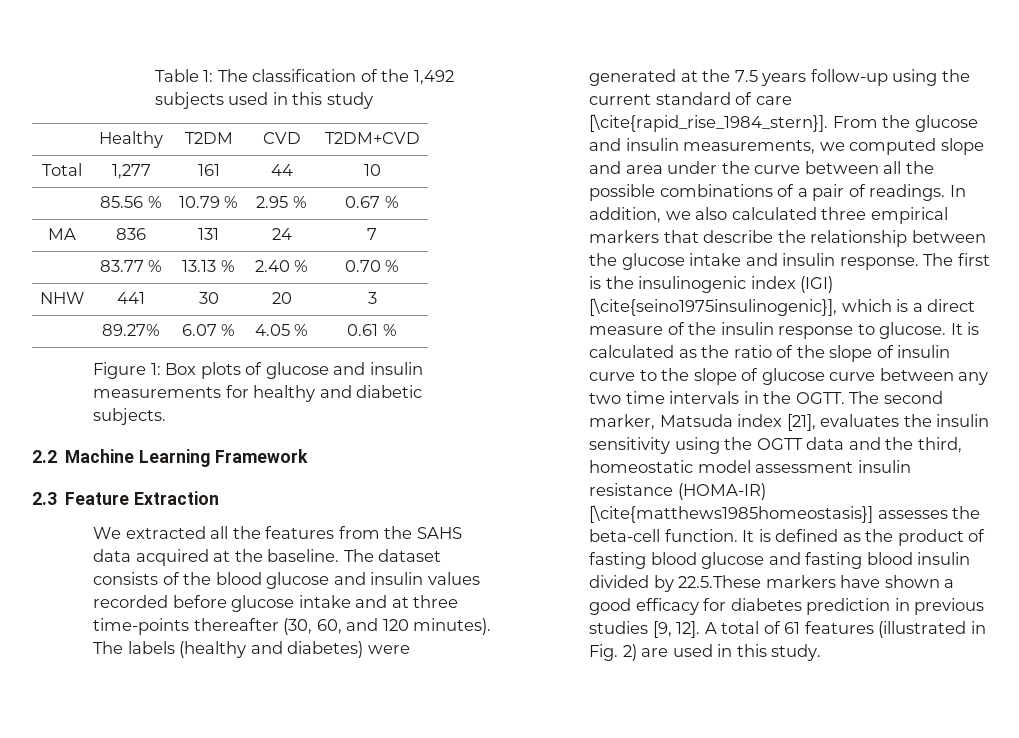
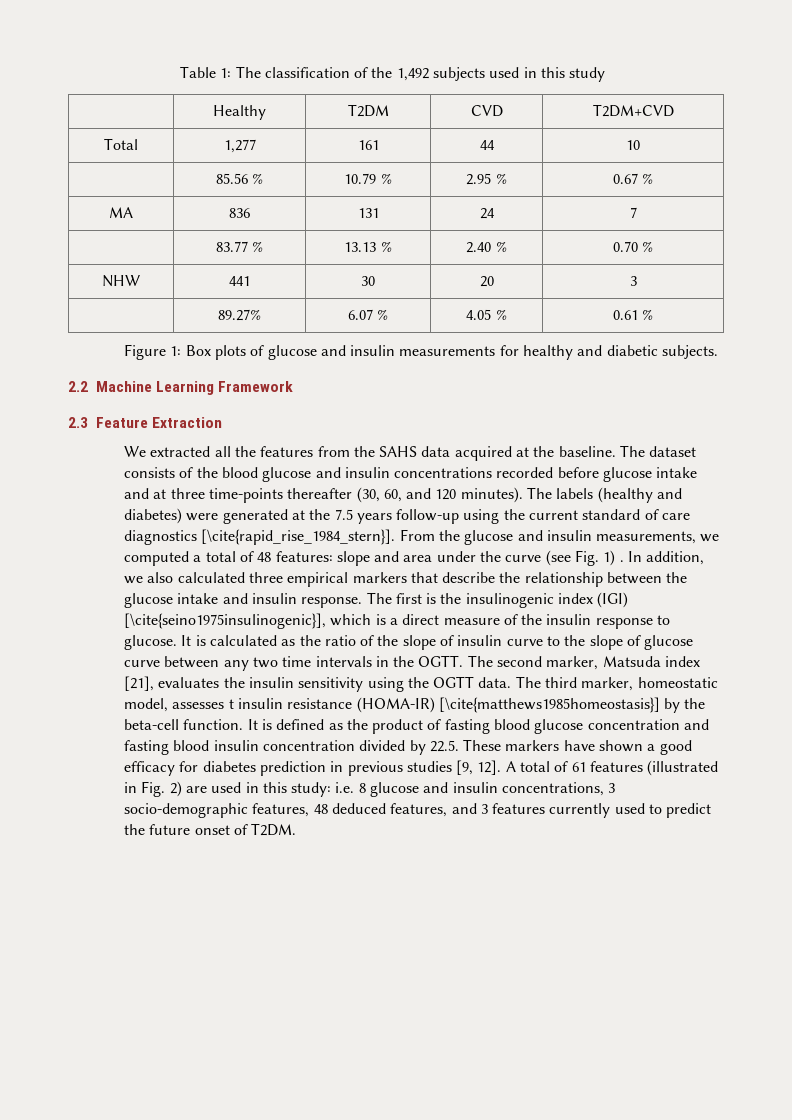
- The dataset consists of the blood glucose and insulin values recorded before glucose intake and at three time-points thereafter (30, 60, and 120 minutes).
+ The dataset consists of the blood glucose and insulin concentrations recorded before glucose intake and at three time-points thereafter (30, 60, and 120 minutes).
- The labels (healthy and diabetes) were generated at the 7.5 years follow-up using the current standard of care [\cite{rapid_rise_1984_stern}].
+ The labels (healthy and diabetes) were generated at the 7.5 years follow-up using the current standard of care diagnostics [\cite{rapid_rise_1984_stern}].
- From the glucose and insulin measurements, we computed slope and area under the curve between all the possible combinations of a pair of readings.
+ From the glucose and insulin measurements, we computed a total of 48 features: slope and area under the curve (see Fig. 1) .
- The second marker, Matsuda index [21], evaluates the insulin sensitivity using the OGTT data and the third, homeostatic model assessment insulin resistance (HOMA-IR) [\cite{matthews1985homeostasis}] assesses the beta-cell function.
+ The second marker, Matsuda index [21], evaluates the insulin sensitivity using the OGTT data. The third marker, homeostatic model, assesses t insulin resistance (HOMA-IR) [\cite{matthews1985homeostasis}] by the beta-cell function.
- It is defined as the product of fasting blood glucose and fasting blood insulin divided by 22.5.These markers have shown a good efficacy for diabetes prediction in previous studies [9, 12].
+ It is defined as the product of fasting blood glucose concentration and fasting blood insulin concentration divided by 22.5. These markers have shown a good efficacy for diabetes prediction in previous studies [9, 12].
- A total of 61 features (illustrated in Fig. 2) are used in this study.
+ A total of 61 features (illustrated in Fig. 2) are used in this study: i.e. 8 glucose and insulin concentrations, 3 socio-demographic features, 48 deduced features, and 3 features currently used to predict the future onset of T2DM.

